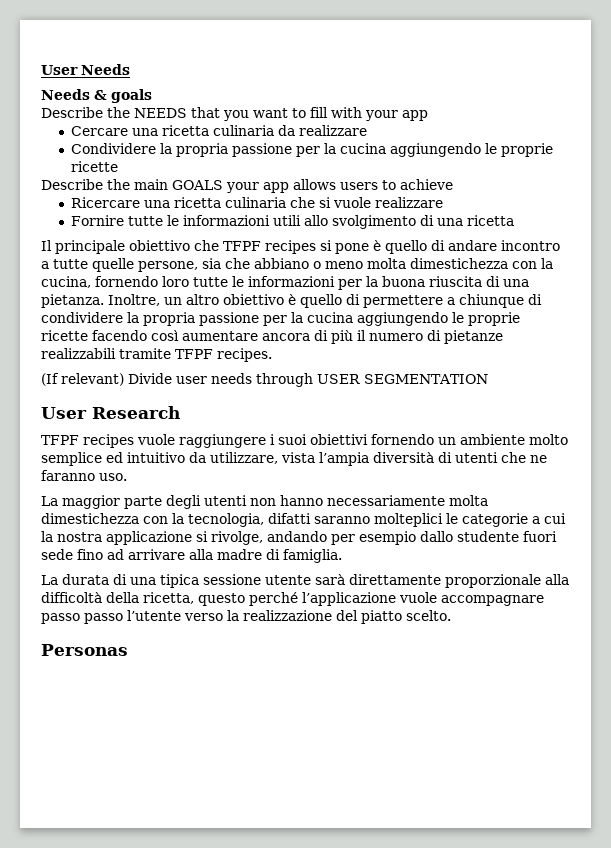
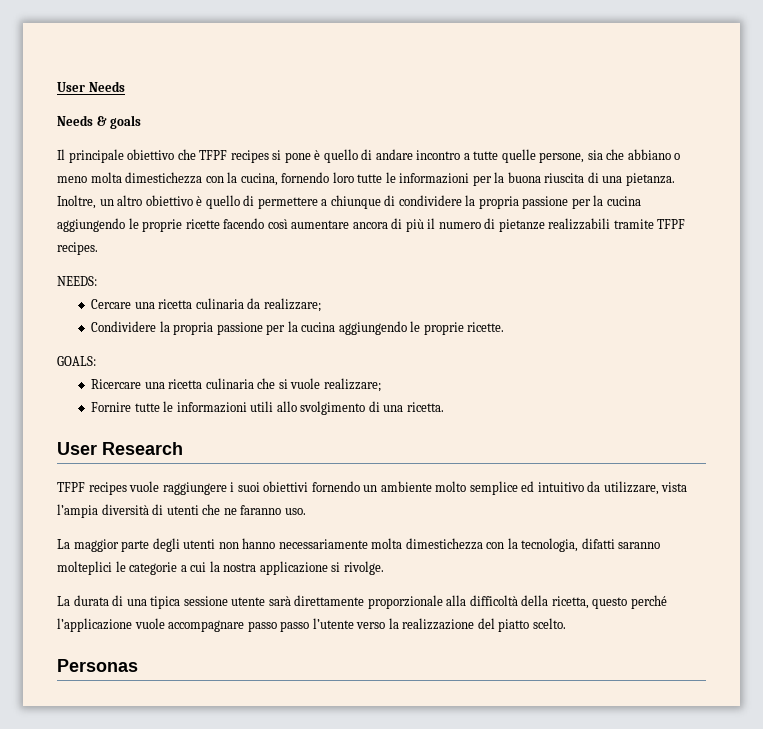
- Describe the NEEDS that you want to fill with your app
- Cercare una ricetta culinaria da realizzare
- Condividere la propria passione per la cucina aggiungendo le proprie ricette
- Describe the main GOALS your app allows users to achieve
- Ricercare una ricetta culinaria che si vuole realizzare
- Fornire tutte le informazioni utili allo svolgimento di una ricetta
- (If relevant) Divide user needs through USER SEGMENTATION
+ NEEDS:
+ Cercare una ricetta culinaria da realizzare;
+ Condividere la propria passione per la cucina aggiungendo le proprie ricette.
+ GOALS:
+ Ricercare una ricetta culinaria che si vuole realizzare;
+ Fornire tutte le informazioni utili allo svolgimento di una ricetta.
- La maggior parte degli utenti non hanno necessariamente molta dimestichezza con la tecnologia, difatti saranno molteplici le categorie a cui la nostra applicazione si rivolge, andando per esempio dallo studente fuori sede fino ad arrivare alla madre di famiglia.
+ La maggior parte degli utenti non hanno necessariamente molta dimestichezza con la tecnologia, difatti saranno molteplici le categorie a cui la nostra applicazione si rivolge.

